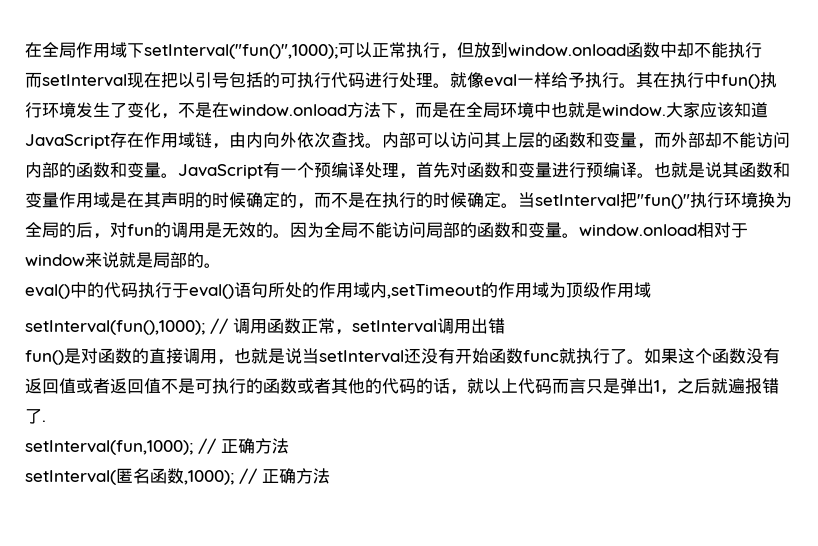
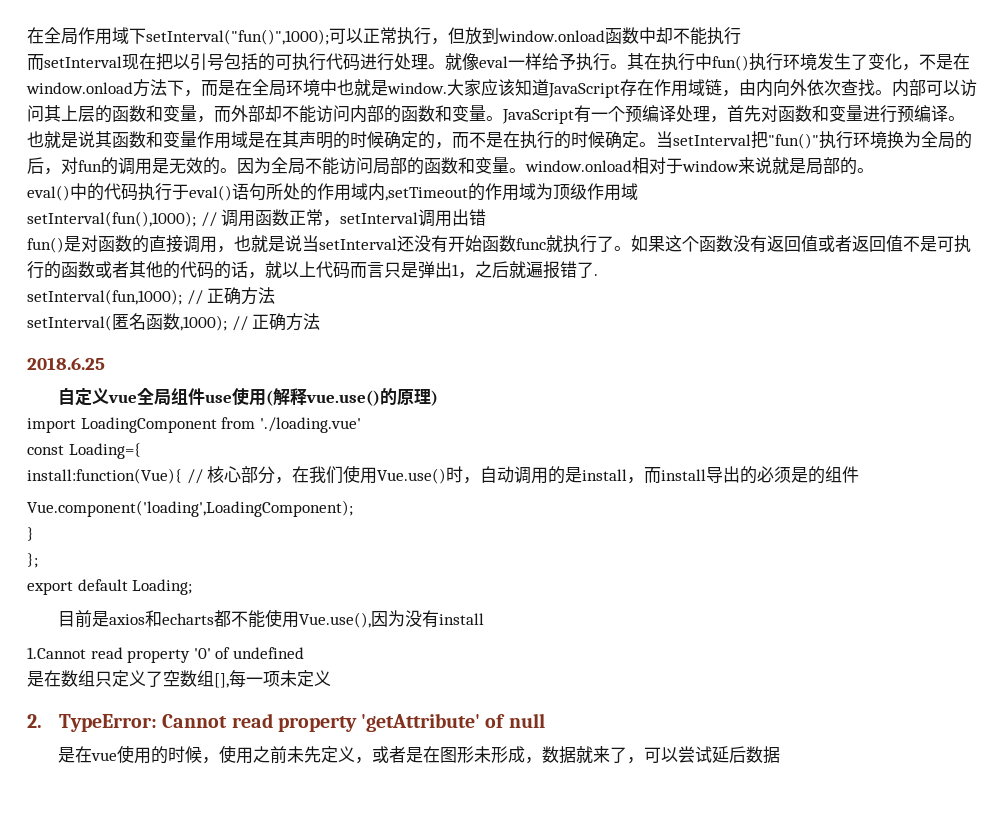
+ 2018.6.25
+ 自定义vue全局组件use使用(解释vue.use()的原理)
+ import LoadingComponent from './loading.vue'
+ const Loading={
+ install:function(Vue){ // 核心部分，在我们使用Vue.use()时，自动调用的是install，而install导出的必须是的组件
+ Vue.component('loading',LoadingComponent);
+ }
+ };
+ export default Loading;
+ 目前是axios和echarts都不能使用Vue.use(),因为没有install
+ 1.Cannot read property '0' of undefined
+ 是在数组只定义了空数组[],每一项未定义
+ 2. TypeError: Cannot read property 'getAttribute' of null
+ 是在vue使用的时候，使用之前未先定义，或者是在图形未形成，数据就来了，可以尝试延后数据

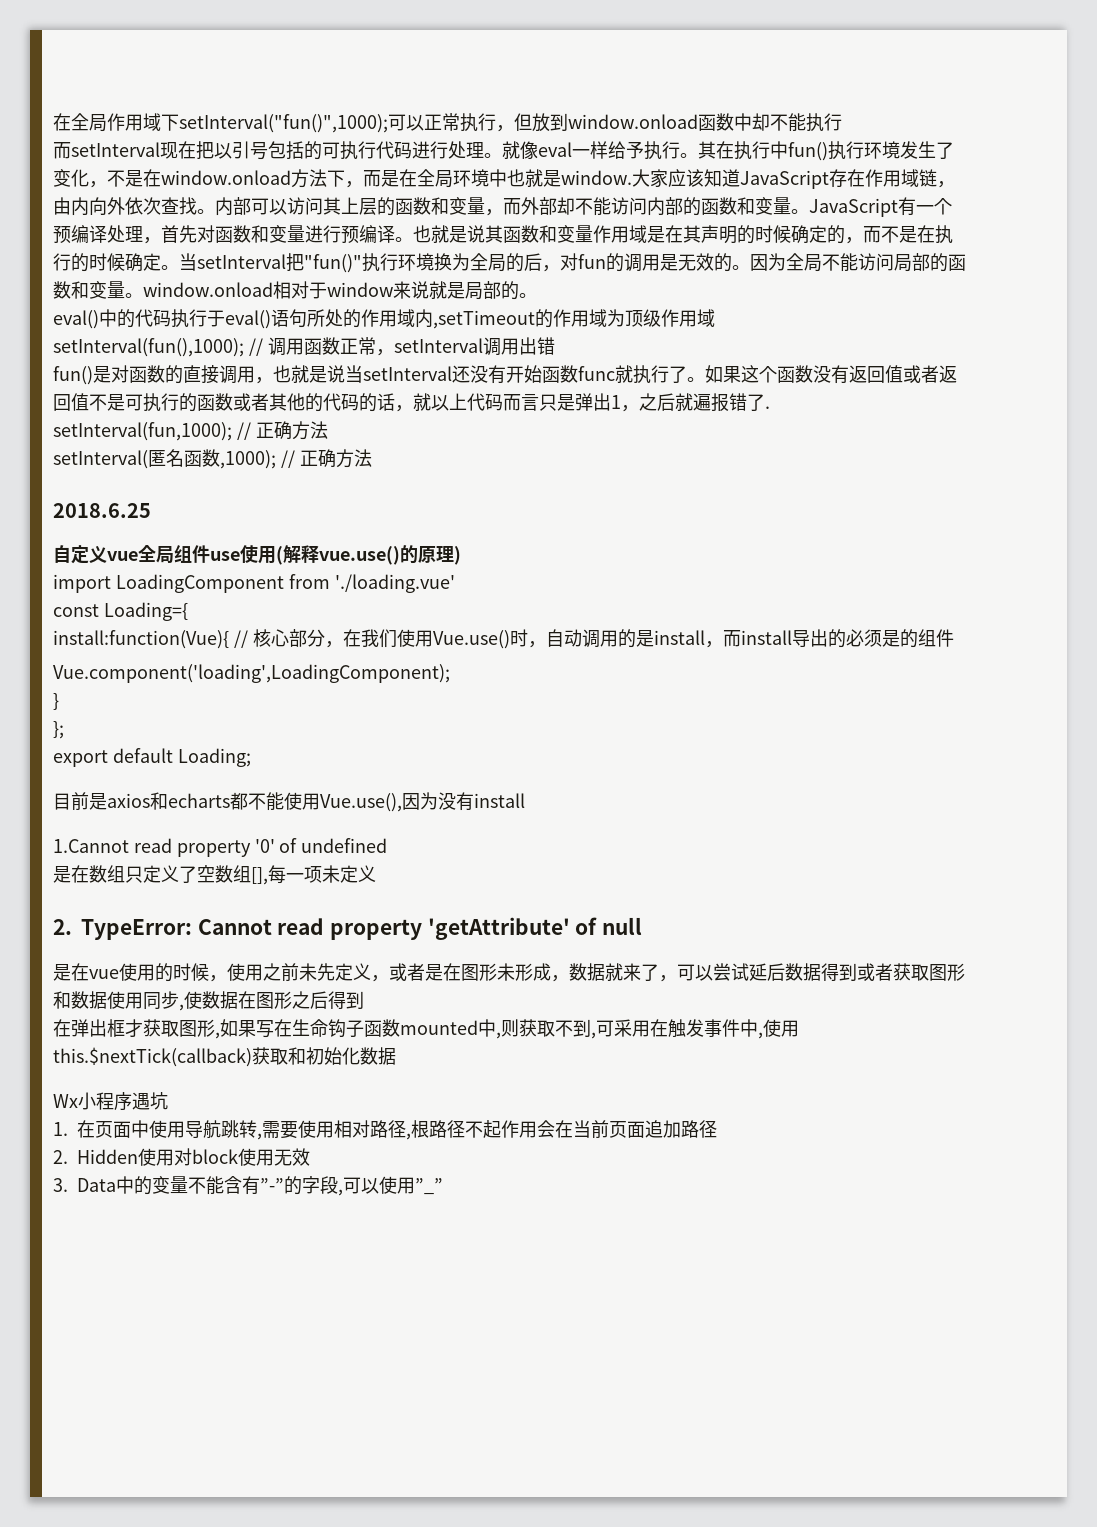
- 是在vue使用的时候，使用之前未先定义，或者是在图形未形成，数据就来了，可以尝试延后数据
+ 是在vue使用的时候，使用之前未先定义，或者是在图形未形成，数据就来了，可以尝试延后数据得到或者获取图形和数据使用同步,使数据在图形之后得到
+ 在弹出框才获取图形,如果写在生命钩子函数mounted中,则获取不到,可采用在触发事件中,使用this.$nextTick(callback)获取和初始化数据
+ Wx小程序遇坑
+ 1.在页面中使用导航跳转,需要使用相对路径,根路径不起作用会在当前页面追加路径
+ 2. Hidden使用对block使用无效
+ 3. Data中的变量不能含有”-”的字段,可以使用”_”

